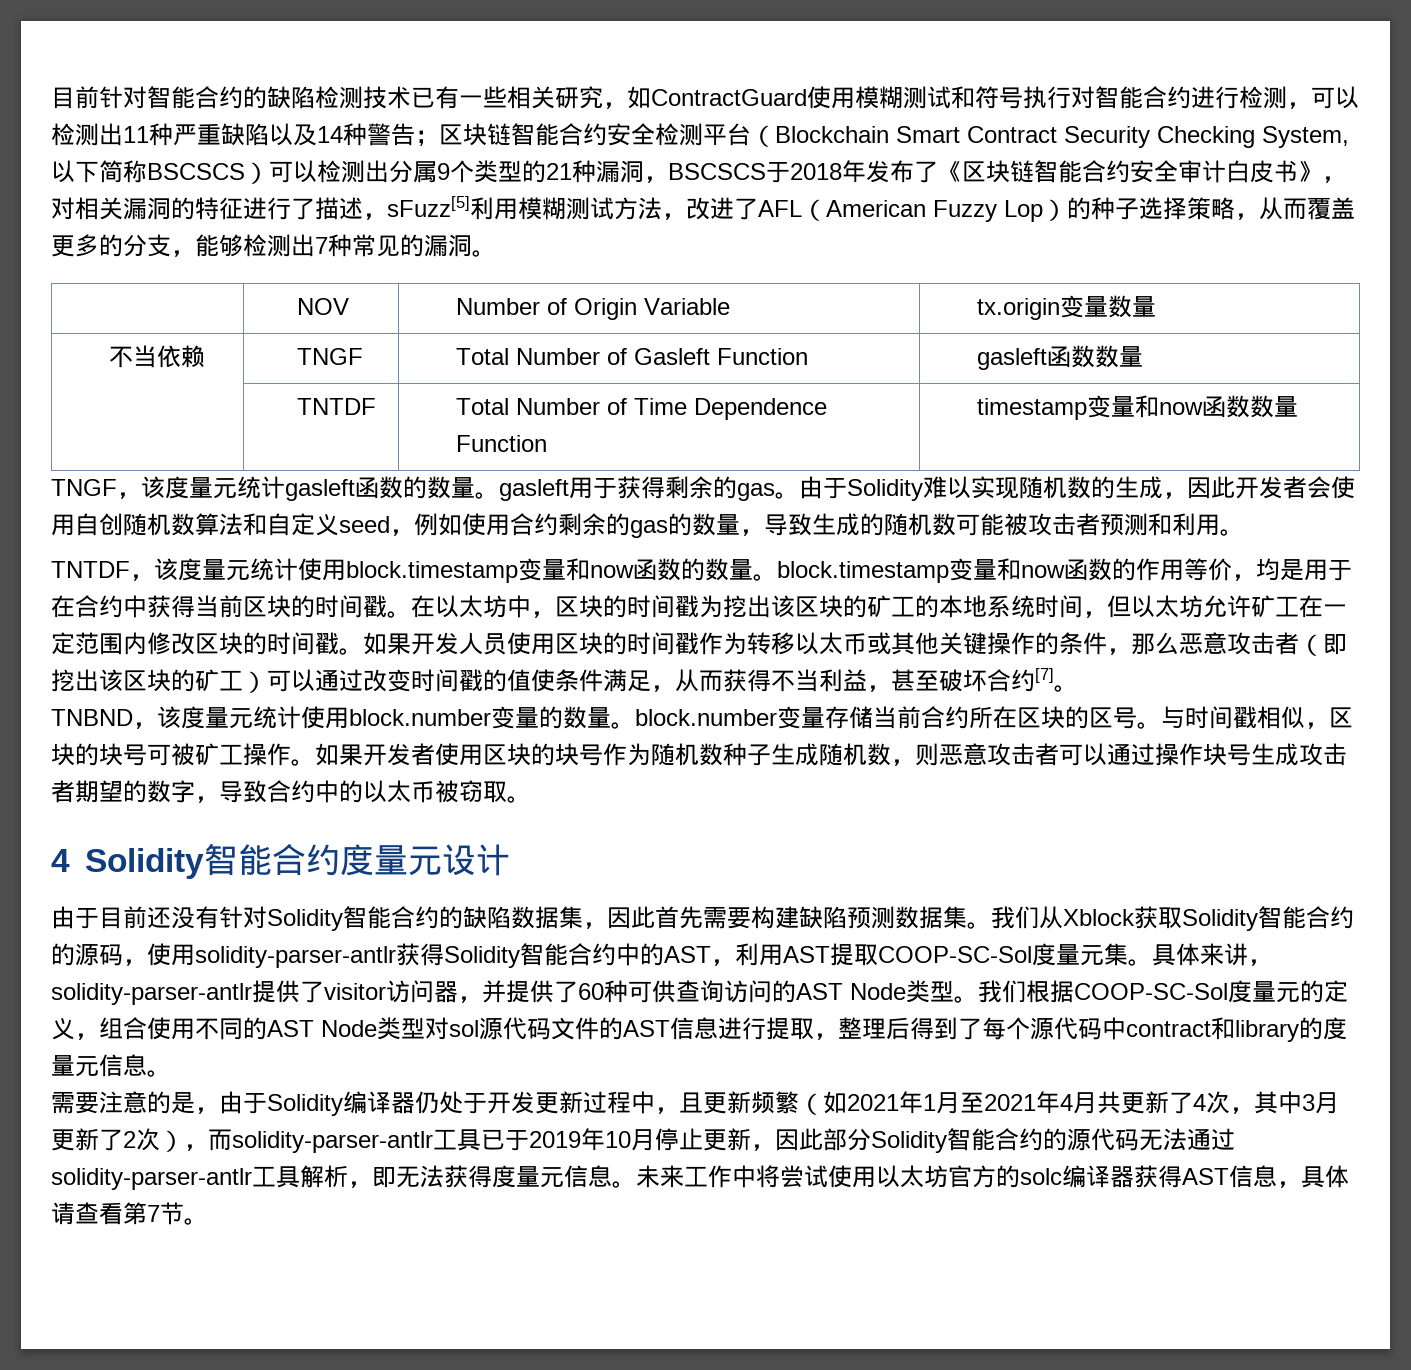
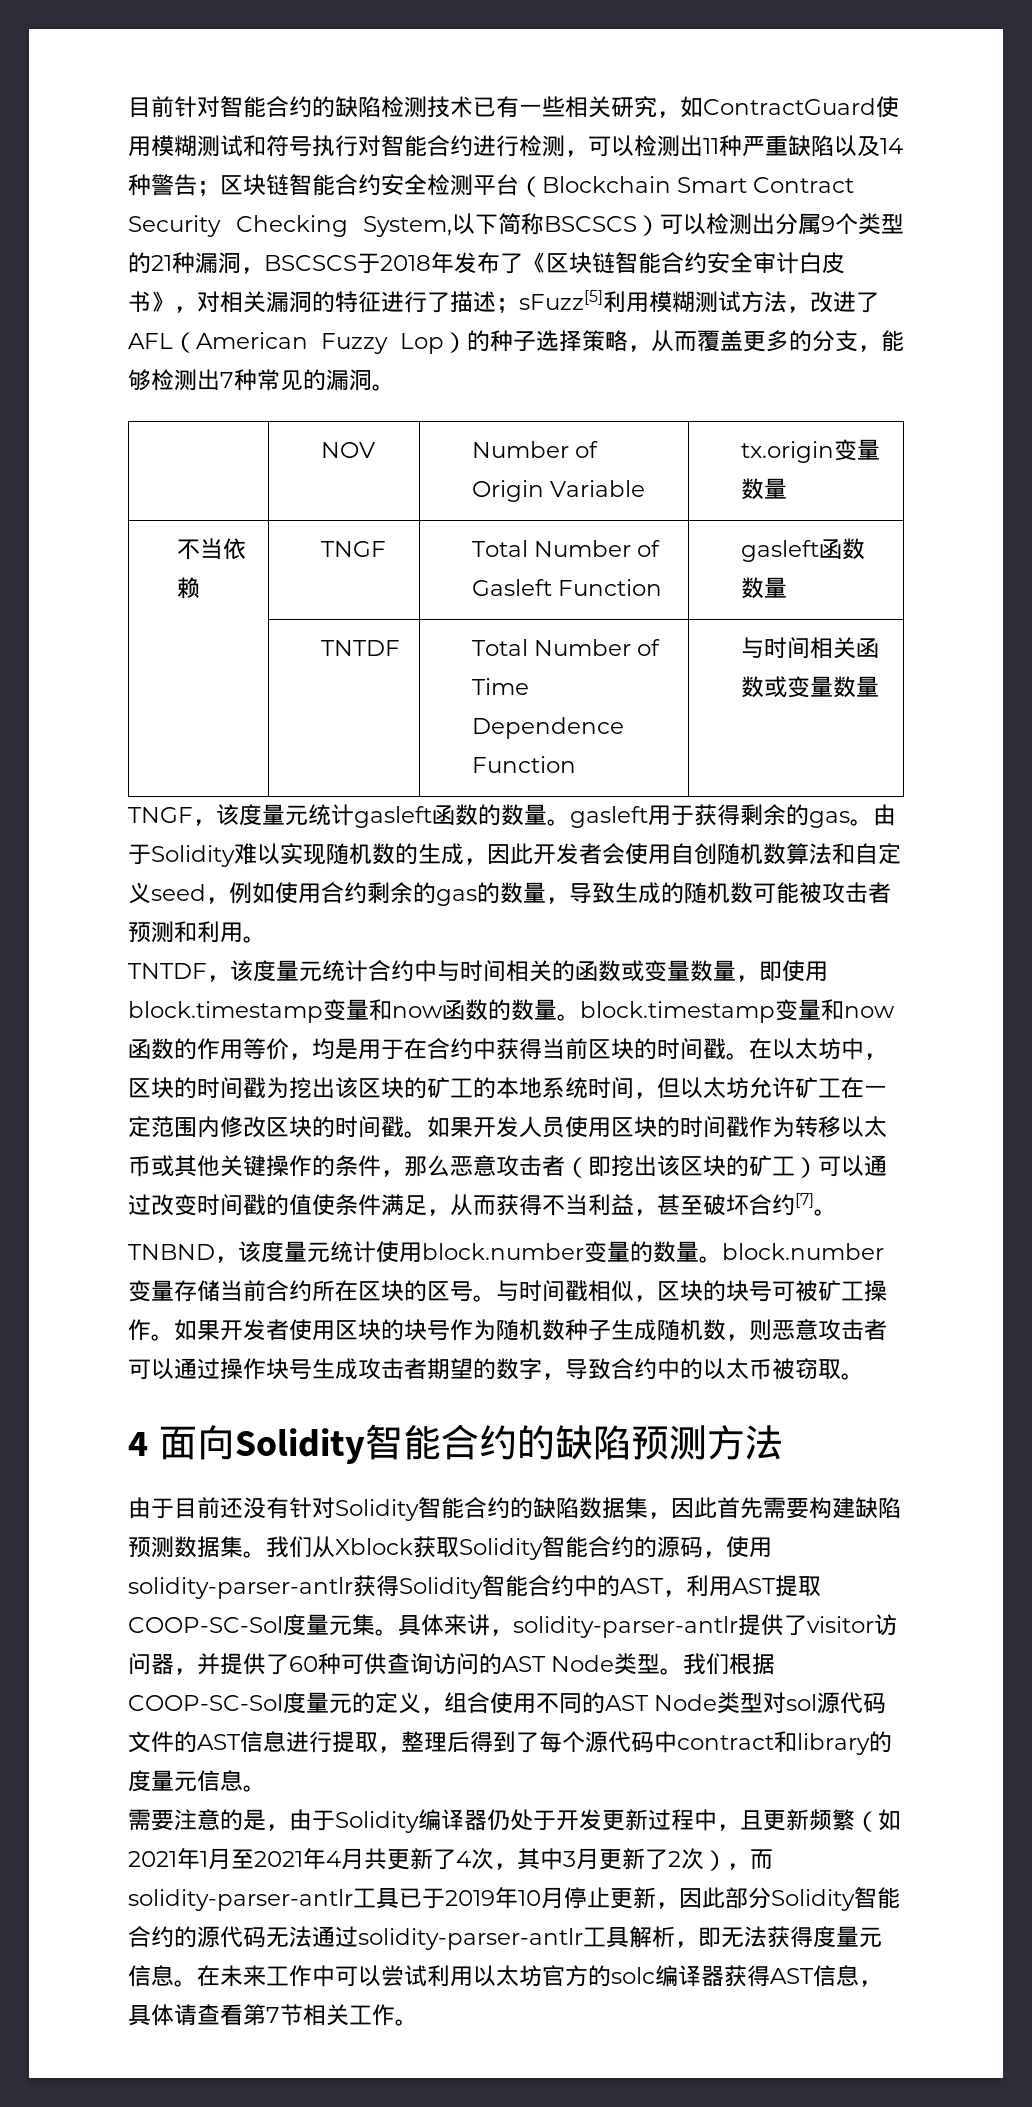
- 区块链智能合约安全检测平台（Blockchain Smart Contract Security Checking System,以下简称BSCSCS）可以检测出分属9个类型的21种漏洞，BSCSCS于2018年发布了《区块链智能合约安全审计白皮书》，对相关漏洞的特征进行了描述，sFuzz[5]利用模糊测试方法，改进了AFL（American Fuzzy Lop）的种子选择策略，从而覆盖更多的分支，能够检测出7种常见的漏洞。
+ 区块链智能合约安全检测平台（Blockchain Smart Contract Security Checking System,以下简称BSCSCS）可以检测出分属9个类型的21种漏洞，BSCSCS于2018年发布了《区块链智能合约安全审计白皮书》，对相关漏洞的特征进行了描述；sFuzz[5]利用模糊测试方法，改进了AFL（American Fuzzy Lop）的种子选择策略，从而覆盖更多的分支，能够检测出7种常见的漏洞。
- | TNTDF | Total Number of Time Dependence Function | timestamp变量和now函数数量
+ | TNTDF | Total Number of Time Dependence Function | 与时间相关函数或变量数量
- TNTDF，该度量元统计使用block.timestamp变量和now函数的数量。block.timestamp变量和now函数的作用等价，均是用于在合约中获得当前区块的时间戳。
+ TNTDF，该度量元统计合约中与时间相关的函数或变量数量，即使用block.timestamp变量和now函数的数量。block.timestamp变量和now函数的作用等价，均是用于在合约中获得当前区块的时间戳。
- 4 Solidity智能合约度量元设计
+ 4面向Solidity智能合约的缺陷预测方法
- 未来工作中将尝试使用以太坊官方的solc编译器获得AST信息，具体请查看第7节。
+ 在未来工作中可以尝试利用以太坊官方的solc编译器获得AST信息，具体请查看第7节相关工作。

